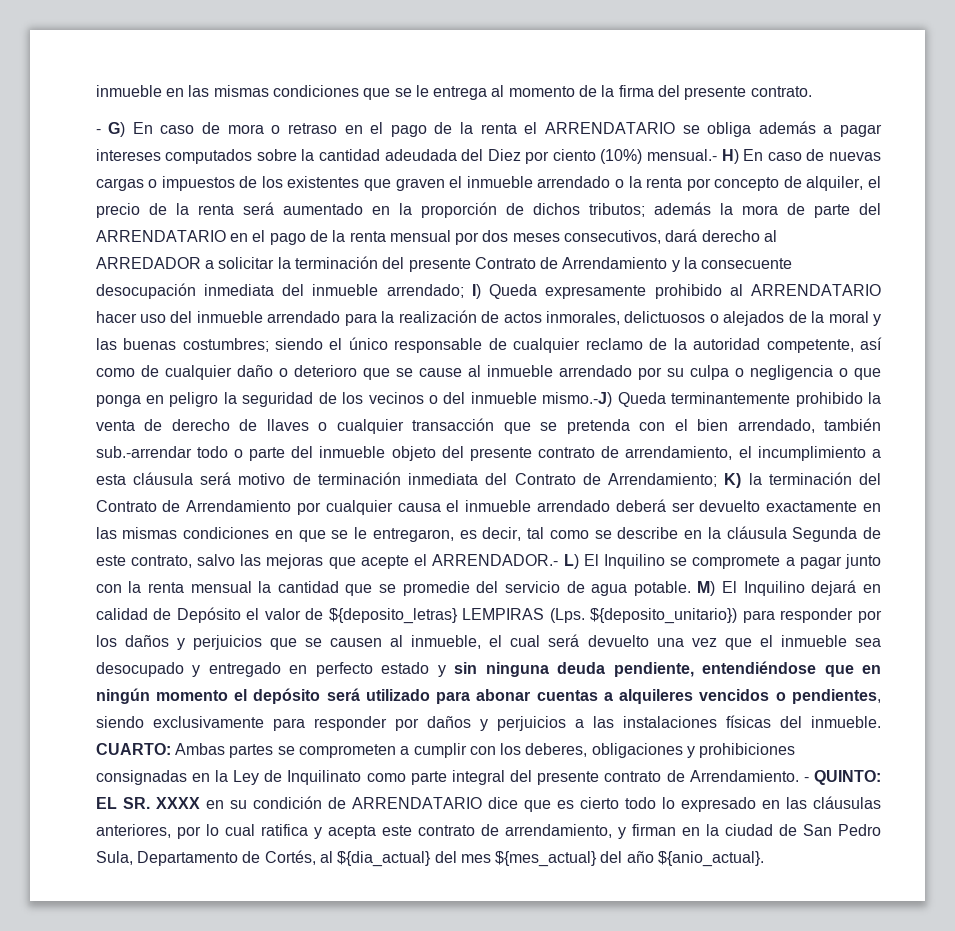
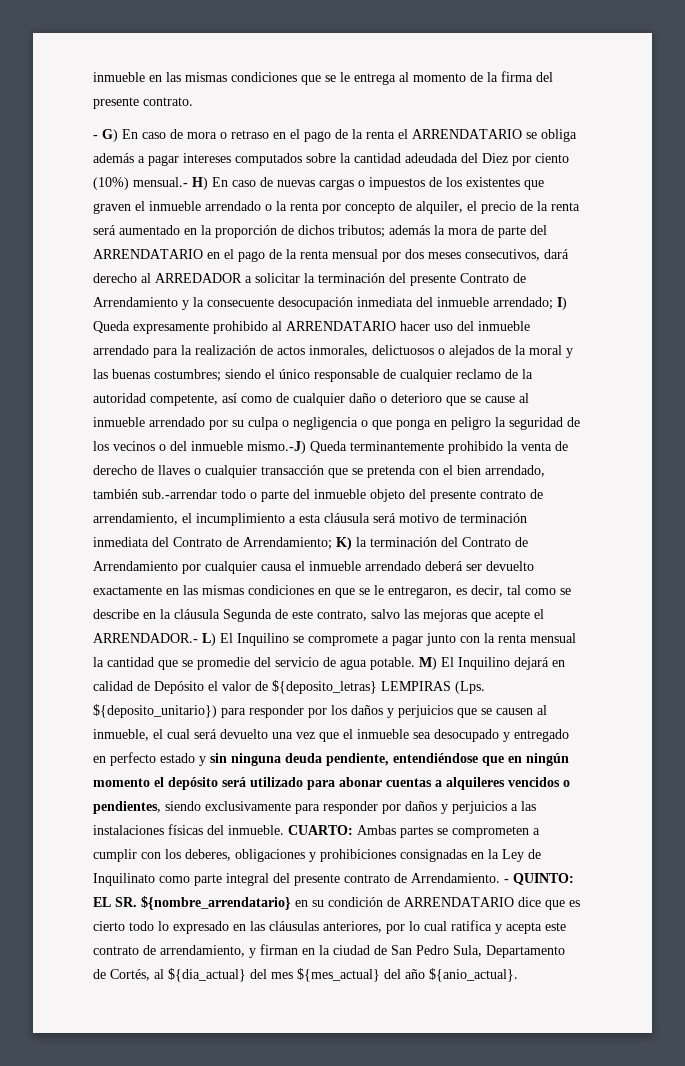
- - QUINTO: EL SR. XXXX en su condición de ARRENDATARIO dice que es cierto todo lo expresado en las cláusulas anteriores, por lo cual ratifica y acepta este contrato de arrendamiento, y firman en la ciudad de San Pedro Sula, Departamento de Cortés, al ${dia_actual} del mes ${mes_actual} del año ${anio_actual}.
+ - QUINTO: EL SR. ${nombre_arrendatario} en su condición de ARRENDATARIO dice que es cierto todo lo expresado en las cláusulas anteriores, por lo cual ratifica y acepta este contrato de arrendamiento, y firman en la ciudad de San Pedro Sula, Departamento de Cortés, al ${dia_actual} del mes ${mes_actual} del año ${anio_actual}.

